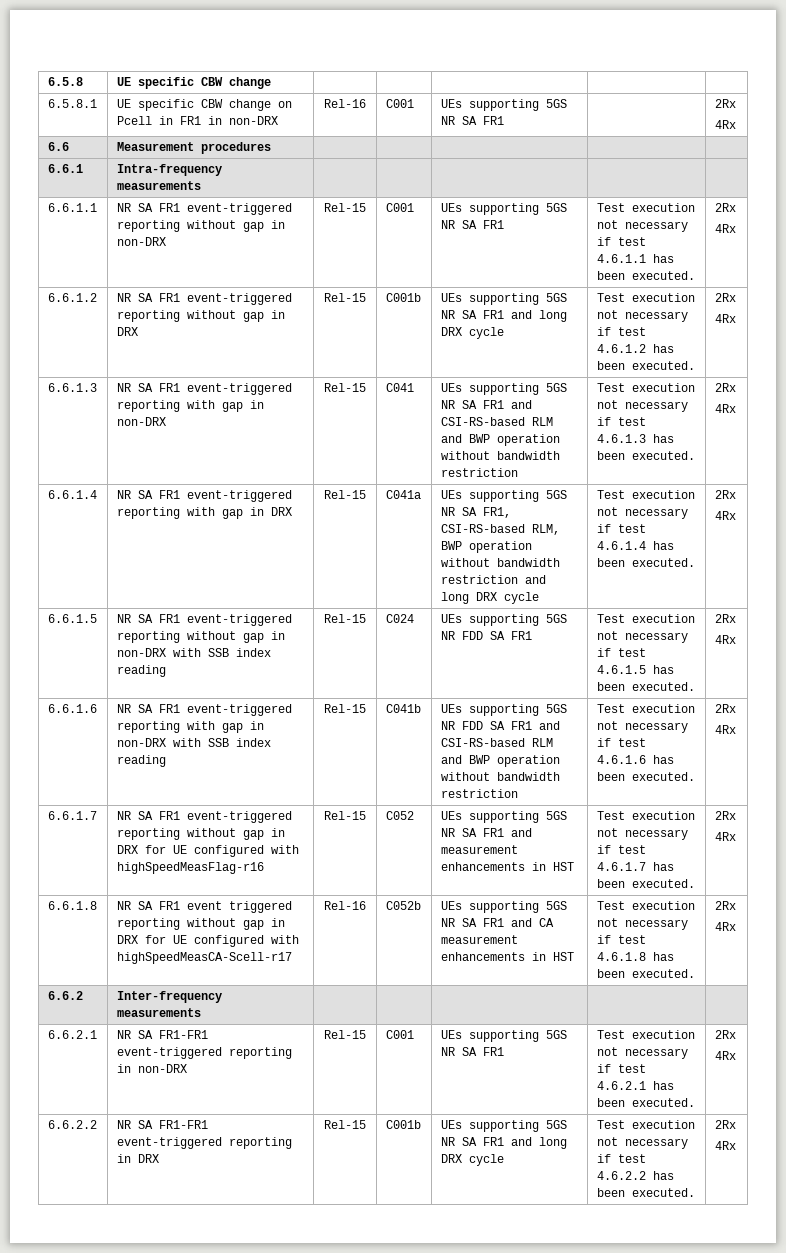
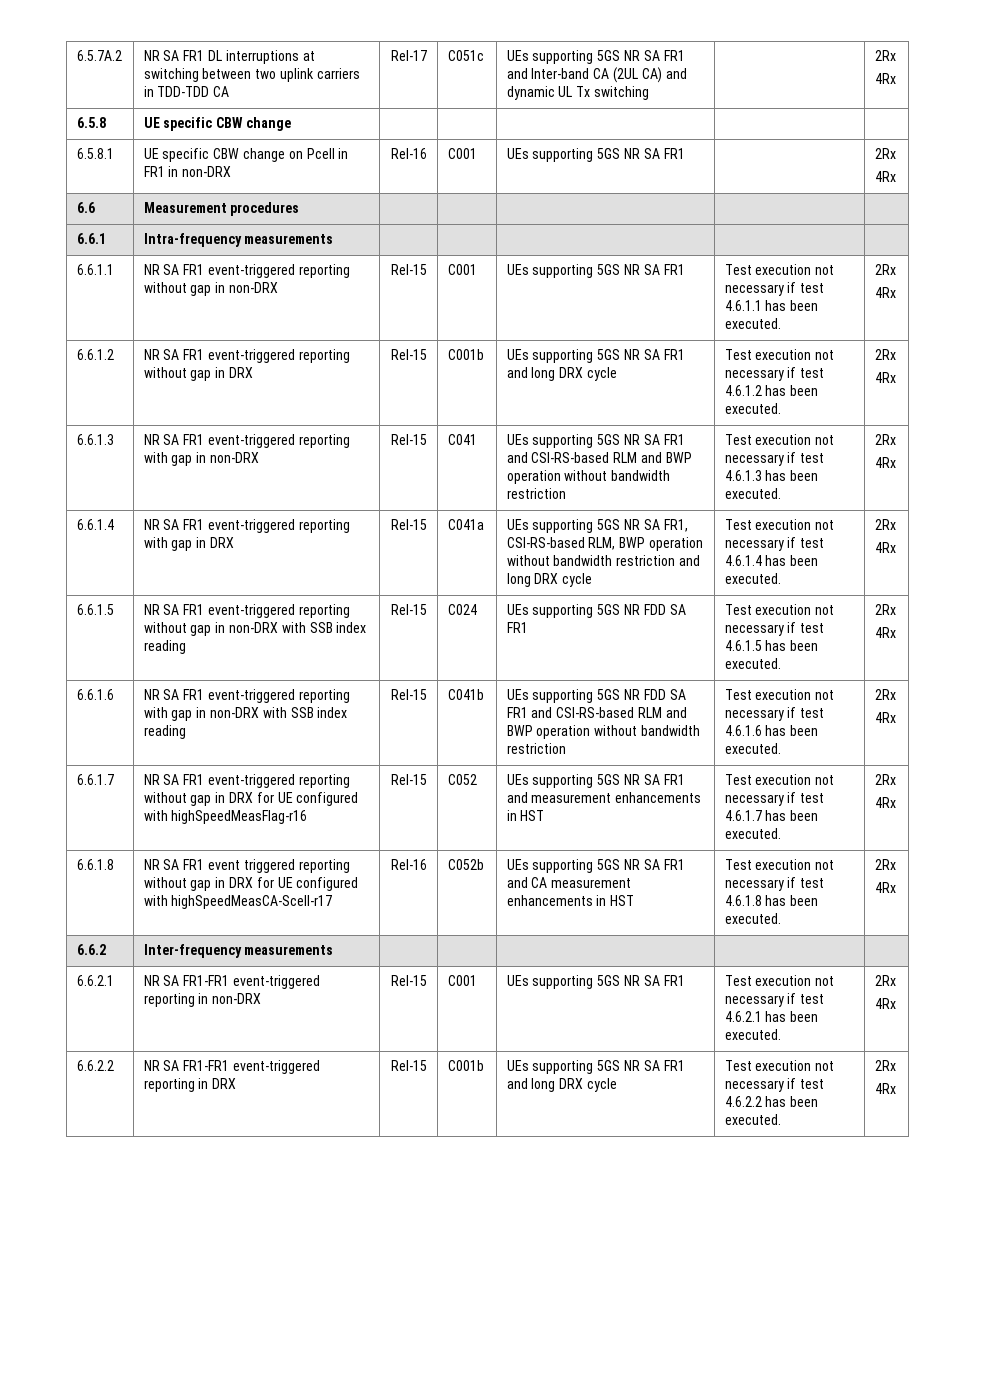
+ 6.5.7A.2 | NR SA FR1 DL interruptions at switching between two uplink carriers in TDD-TDD CA | Rel-17 | C051c | UEs supporting 5GS NR SA FR1 and Inter-band CA (2UL CA) and dynamic UL Tx switching | | 2Rx
+ 4Rx

